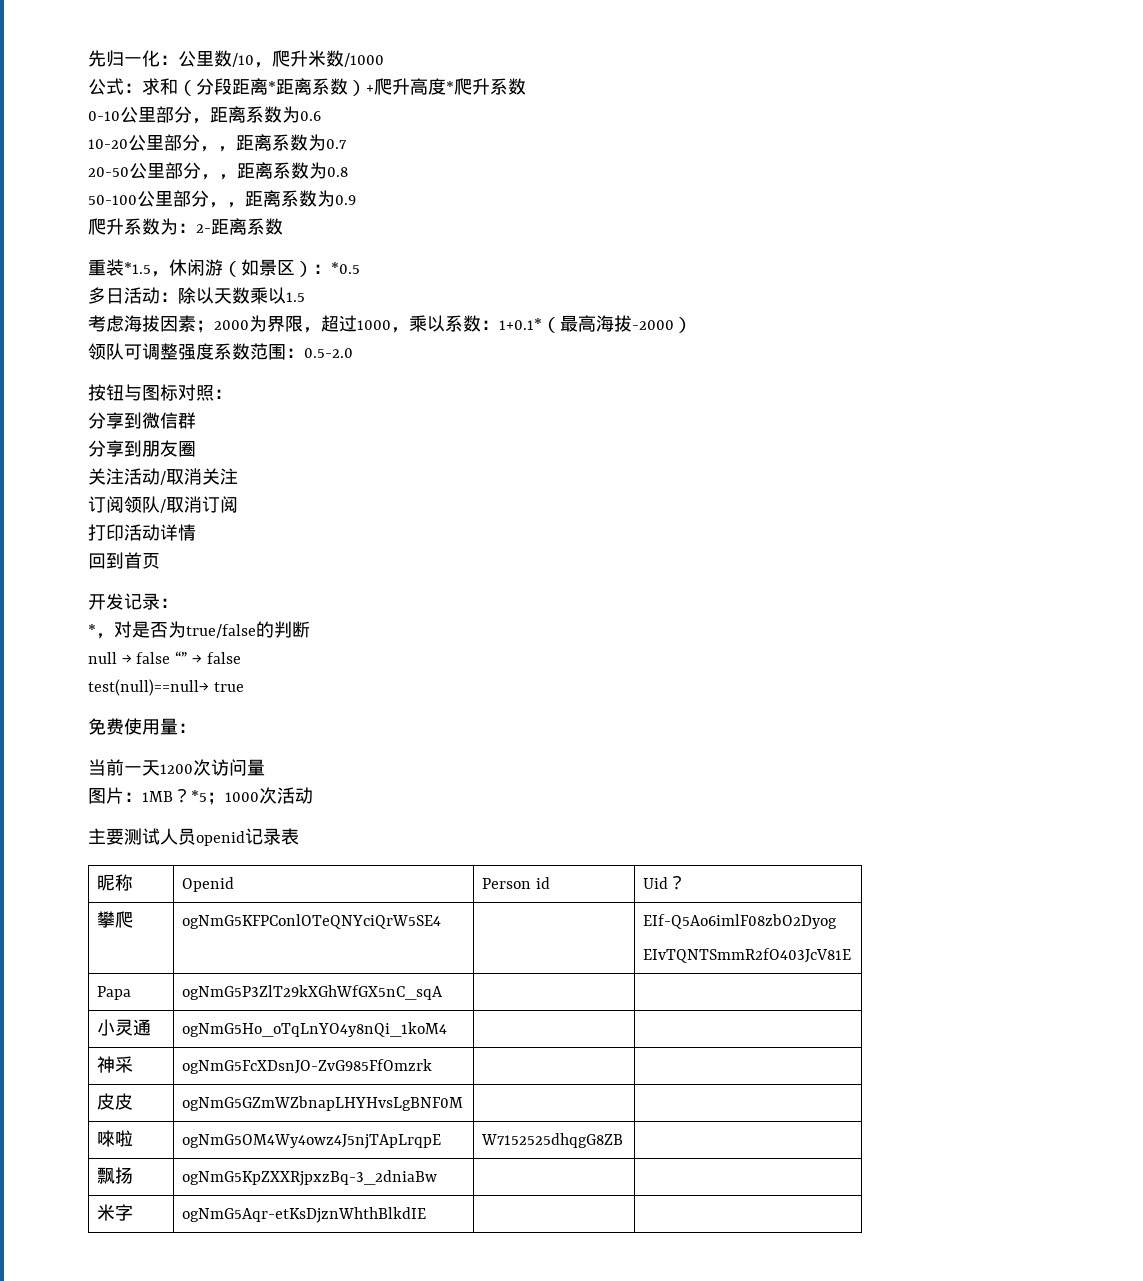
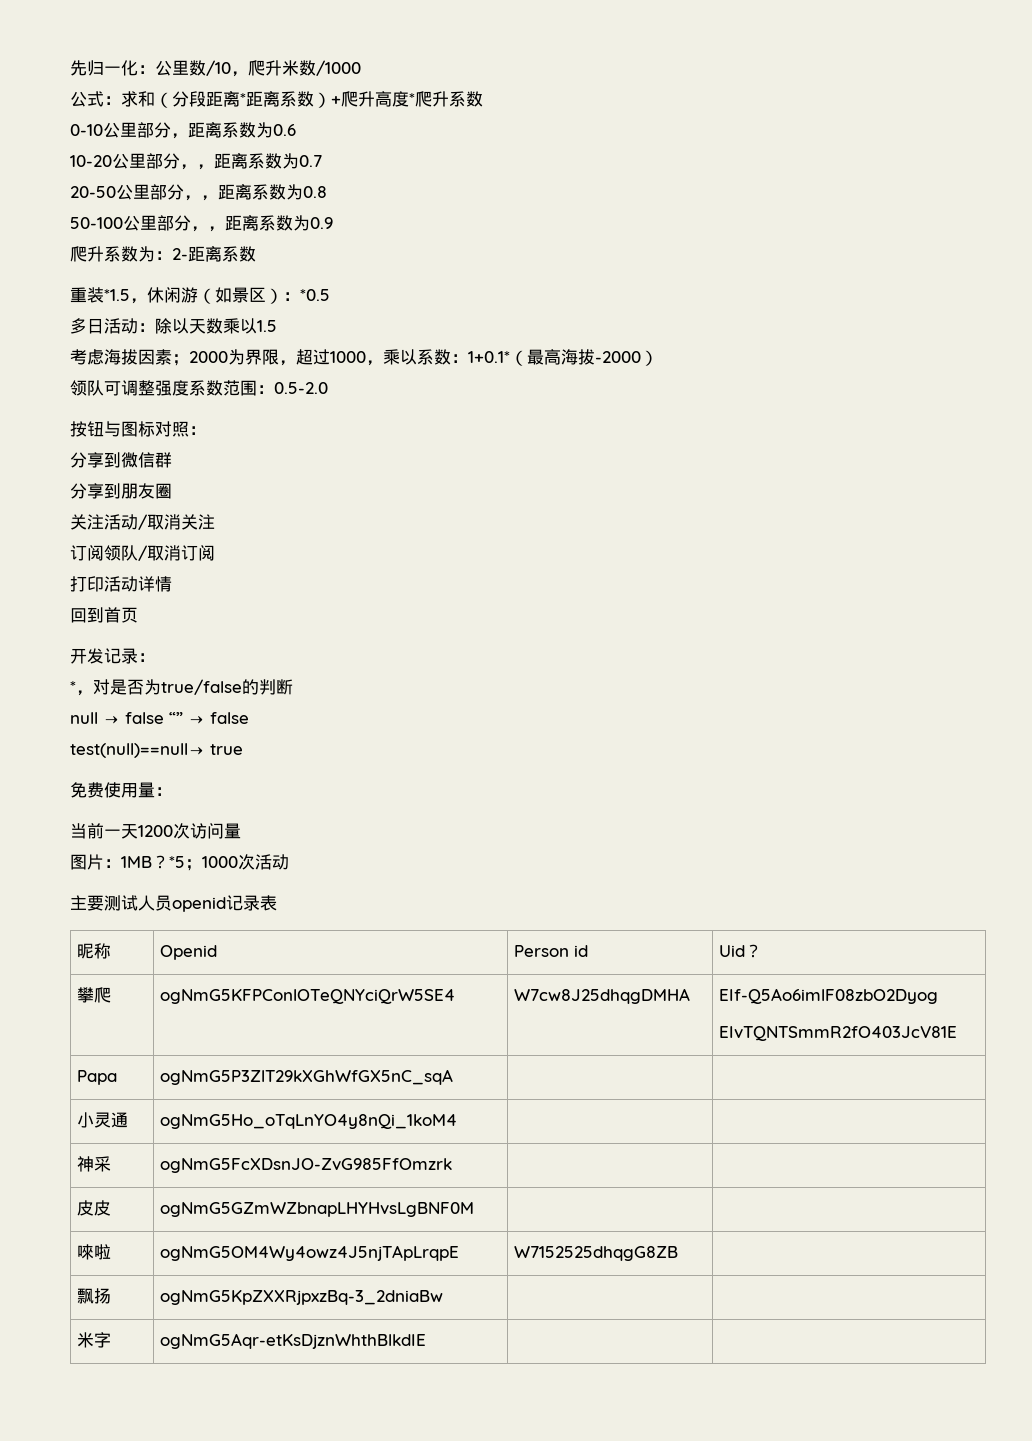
- 攀爬 | ogNmG5KFPConlOTeQNYciQrW5SE4 | | EIf-Q5Ao6imlF08zbO2Dyog
+ 攀爬 | ogNmG5KFPConlOTeQNYciQrW5SE4 | W7cw8J25dhqgDMHA | EIf-Q5Ao6imlF08zbO2Dyog

